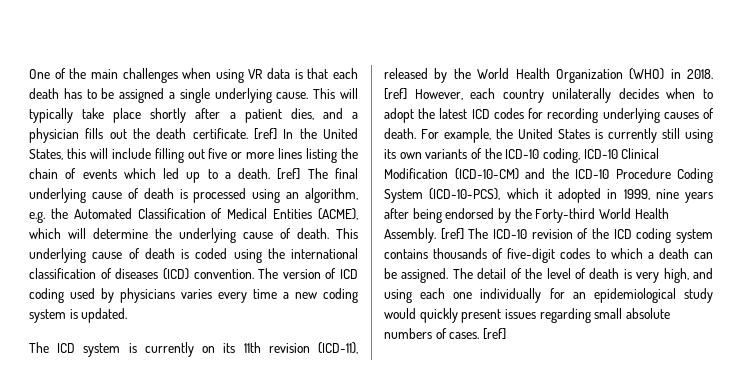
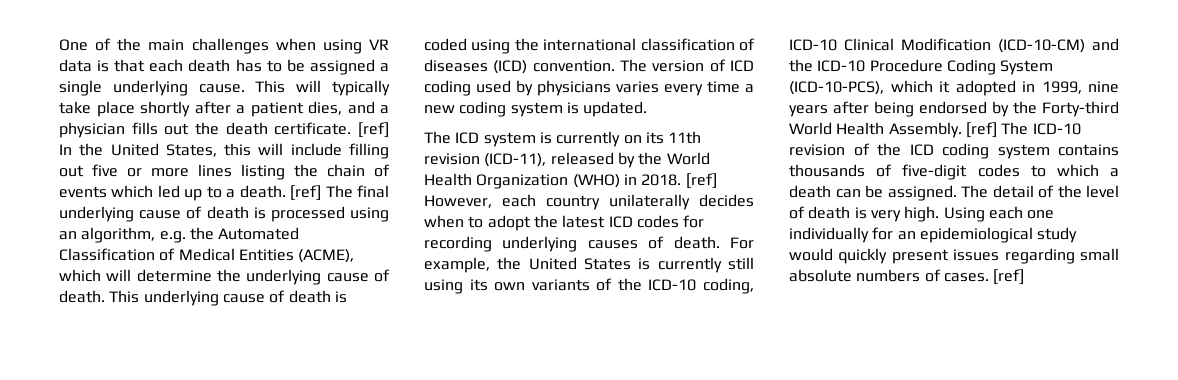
- The detail of the level of death is very high, and using each one individually for an epidemiological study would quickly present issues regarding small absolute numbers of cases.
+ The detail of the level of death is very high. Using each one individually for an epidemiological study would quickly present issues regarding small absolute numbers of cases.

